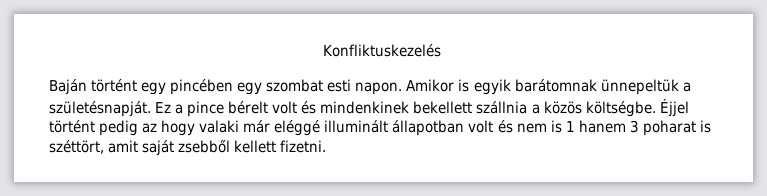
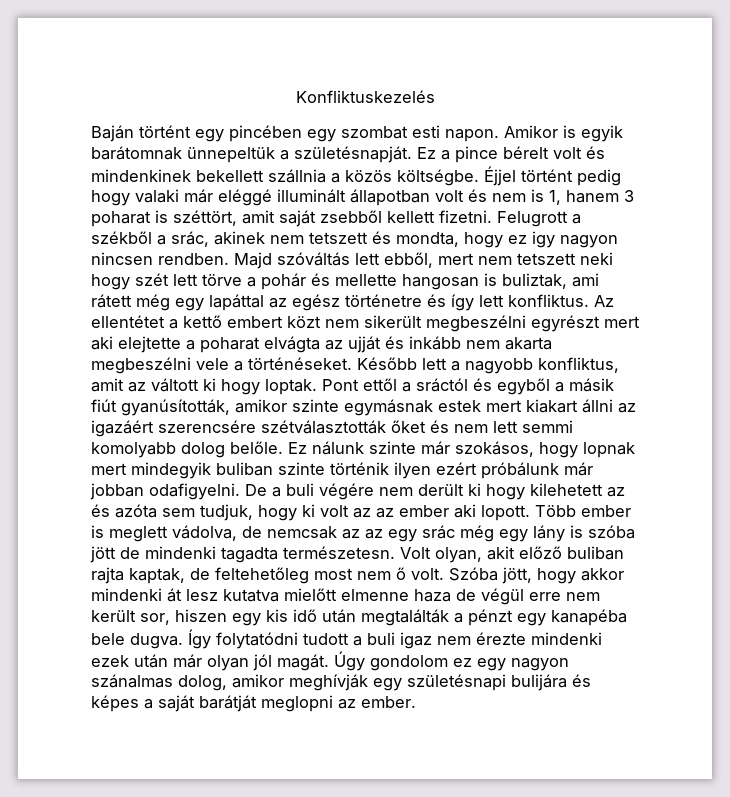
- Éjjel történt pedig az hogy valaki már eléggé illuminált állapotban volt és nem is 1 hanem 3 poharat is széttört, amit saját zsebből kellett fizetni.
+ Éjjel történt pedig hogy valaki már eléggé illuminált állapotban volt és nem is 1, hanem 3 poharat is széttört, amit saját zsebből kellett fizetni.
+ Felugrott a székből a srác, akinek nem tetszett és mondta, hogy ez igy nagyon nincsen rendben. Majd szóváltás lett ebből, mert nem tetszett neki hogy szét lett törve a pohár és mellette hangosan is buliztak, ami rátett még egy lapáttal az egész történetre és így lett konfliktus. Az ellentétet a kettő embert közt nem sikerült megbeszélni egyrészt mert aki elejtette a poharat elvágta az ujját és inkább nem akarta megbeszélni vele a történéseket. Később lett a nagyobb konfliktus, amit az váltott ki hogy loptak. Pont ettől a sráctól és egyből a másik fiút gyanúsították, amikor szinte egymásnak estek mert kiakart állni az igazáért szerencsére szétválasztották őket és nem lett semmi komolyabb dolog belőle. Ez nálunk szinte már szokásos, hogy lopnak mert mindegyik buliban szinte történik ilyen ezért próbálunk már jobban odafigyelni. De a buli végére nem derült ki hogy kilehetett az és azóta sem tudjuk, hogy ki volt az az ember aki lopott. Több ember is meglett vádolva, de nemcsak az az egy srác még egy lány is szóba jött de mindenki tagadta természetesn. Volt olyan, akit előző buliban rajta kaptak, de feltehetőleg most nem ő volt. Szóba jött, hogy akkor mindenki át lesz kutatva mielőtt elmenne haza de végül erre nem került sor, hiszen egy kis idő után megtalálták a pénzt egy kanapéba bele dugva. Így folytatódni tudott a buli igaz nem érezte mindenki ezek után már olyan jól magát. Úgy gondolom ez egy nagyon szánalmas dolog, amikor meghívják egy születésnapi bulijára és képes a saját barátját meglopni az ember.

